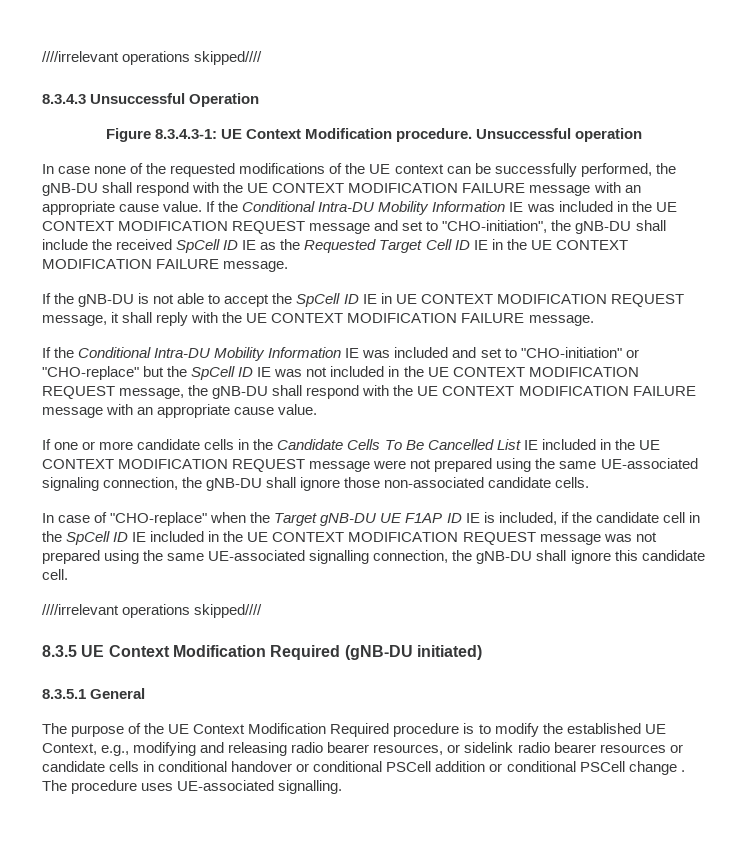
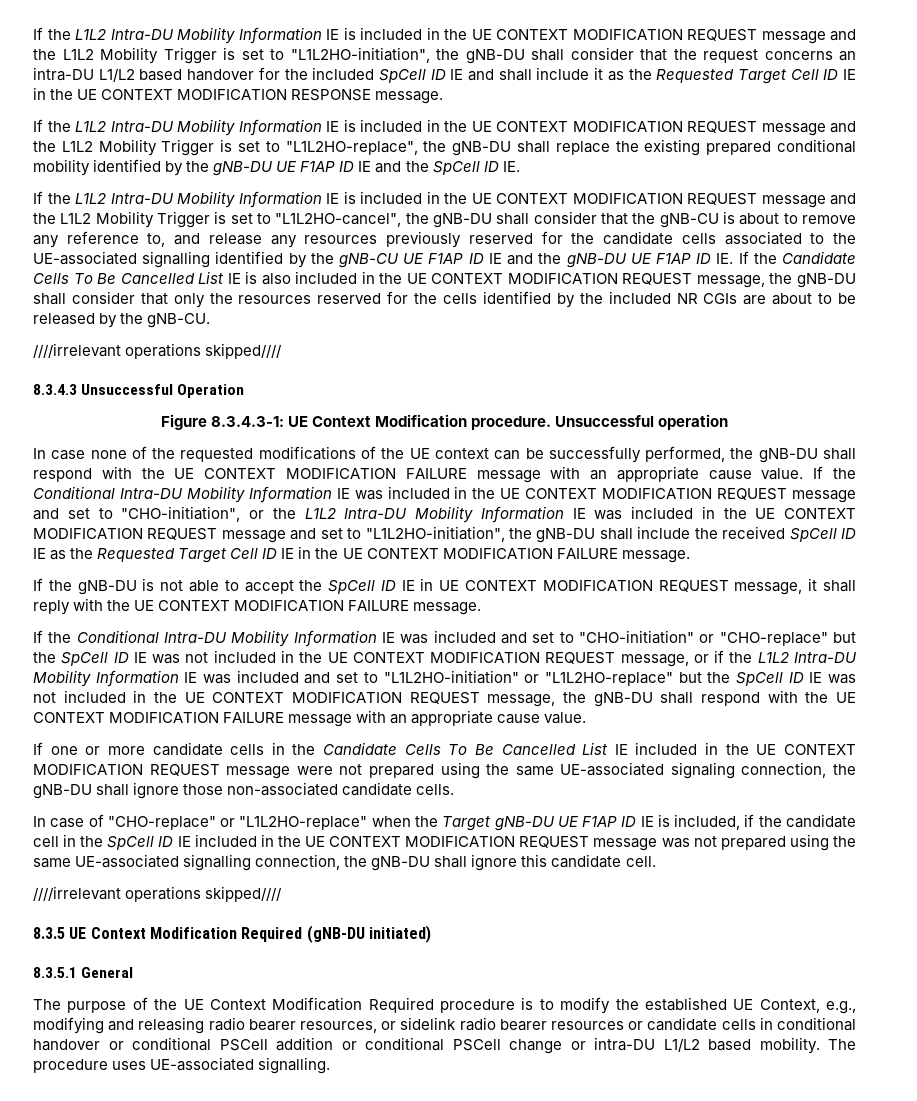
+ If the L1L2 Intra-DU Mobility Information IE is included in the UE CONTEXT MODIFICATION REQUEST message and the L1L2 Mobility Trigger is set to "L1L2HO-initiation", the gNB-DU shall consider that the request concerns an intra-DU L1/L2 based handover for the included SpCell ID IE and shall include it as the Requested Target Cell ID IE in the UE CONTEXT MODIFICATION RESPONSE message.
+ If the L1L2 Intra-DU Mobility Information IE is included in the UE CONTEXT MODIFICATION REQUEST message and the L1L2 Mobility Trigger is set to "L1L2HO-replace", the gNB-DU shall replace the existing prepared conditional mobility identified by the gNB-DU UE F1AP ID IE and the SpCell ID IE.
+ If the L1L2 Intra-DU Mobility Information IE is included in the UE CONTEXT MODIFICATION REQUEST message and the L1L2 Mobility Trigger is set to "L1L2HO-cancel", the gNB-DU shall consider that the gNB-CU is about to remove any reference to, and release any resources previously reserved for the candidate cells associated to the UE-associated signalling identified by the gNB-CU UE F1AP ID IE and the gNB-DU UE F1AP ID IE. If the Candidate Cells To Be Cancelled List IE is also included in the UE CONTEXT MODIFICATION REQUEST message, the gNB-DU shall consider that only the resources reserved for the cells identified by the included NR CGIs are about to be released by the gNB-CU.
- If the Conditional Intra-DU Mobility Information IE was included in the UE CONTEXT MODIFICATION REQUEST message and set to "CHO-initiation", the gNB-DU shall include the received SpCell ID IE as the Requested Target Cell ID IE in the UE CONTEXT MODIFICATION FAILURE message.
+ If the Conditional Intra-DU Mobility Information IE was included in the UE CONTEXT MODIFICATION REQUEST message and set to "CHO-initiation", or the L1L2 Intra-DU Mobility Information IE was included in the UE CONTEXT MODIFICATION REQUEST message and set to "L1L2HO-initiation", the gNB-DU shall include the received SpCell ID IE as the Requested Target Cell ID IE in the UE CONTEXT MODIFICATION FAILURE message.
- If the Conditional Intra-DU Mobility Information IE was included and set to "CHO-initiation" or "CHO-replace" but the SpCell ID IE was not included in the UE CONTEXT MODIFICATION REQUEST message, the gNB-DU shall respond with the UE CONTEXT MODIFICATION FAILURE message with an appropriate cause value.
+ If the Conditional Intra-DU Mobility Information IE was included and set to "CHO-initiation" or "CHO-replace" but the SpCell ID IE was not included in the UE CONTEXT MODIFICATION REQUEST message, or if the L1L2 Intra-DU Mobility Information IE was included and set to "L1L2HO-initiation" or "L1L2HO-replace" but the SpCell ID IE was not included in the UE CONTEXT MODIFICATION REQUEST message, the gNB-DU shall respond with the UE CONTEXT MODIFICATION FAILURE message with an appropriate cause value.
- In case of "CHO-replace" when the Target gNB-DU UE F1AP ID IE is included, if the candidate cell in the SpCell ID IE included in the UE CONTEXT MODIFICATION REQUEST message was not prepared using the same UE-associated signalling connection, the gNB-DU shall ignore this candidate cell.
+ In case of "CHO-replace" or "L1L2HO-replace" when the Target gNB-DU UE F1AP ID IE is included, if the candidate cell in the SpCell ID IE included in the UE CONTEXT MODIFICATION REQUEST message was not prepared using the same UE-associated signalling connection, the gNB-DU shall ignore this candidate cell.
- The purpose of the UE Context Modification Required procedure is to modify the established UE Context, e.g., modifying and releasing radio bearer resources, or sidelink radio bearer resources or candidate cells in conditional handover or conditional PSCell addition or conditional PSCell change .
+ The purpose of the UE Context Modification Required procedure is to modify the established UE Context, e.g., modifying and releasing radio bearer resources, or sidelink radio bearer resources or candidate cells in conditional handover or conditional PSCell addition or conditional PSCell change or intra-DU L1/L2 based mobility.

